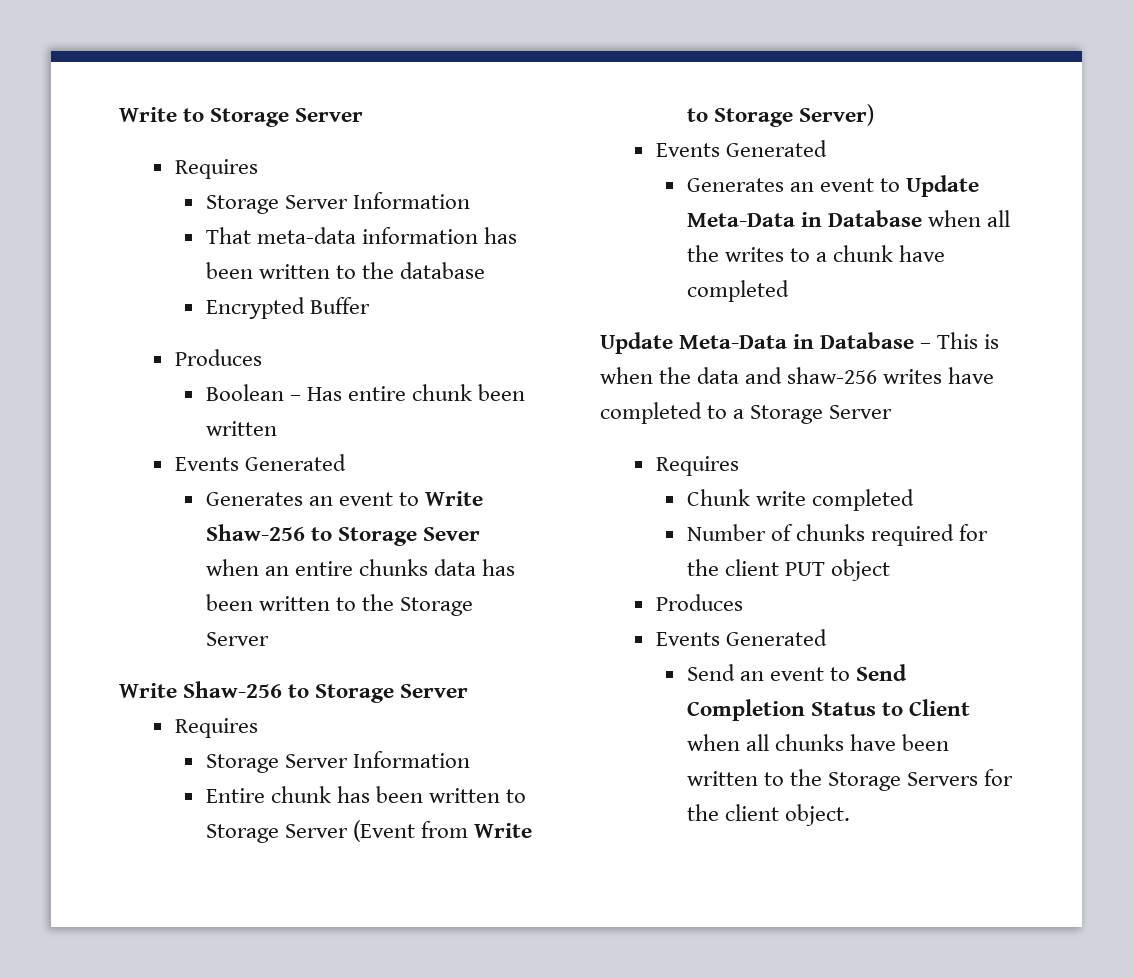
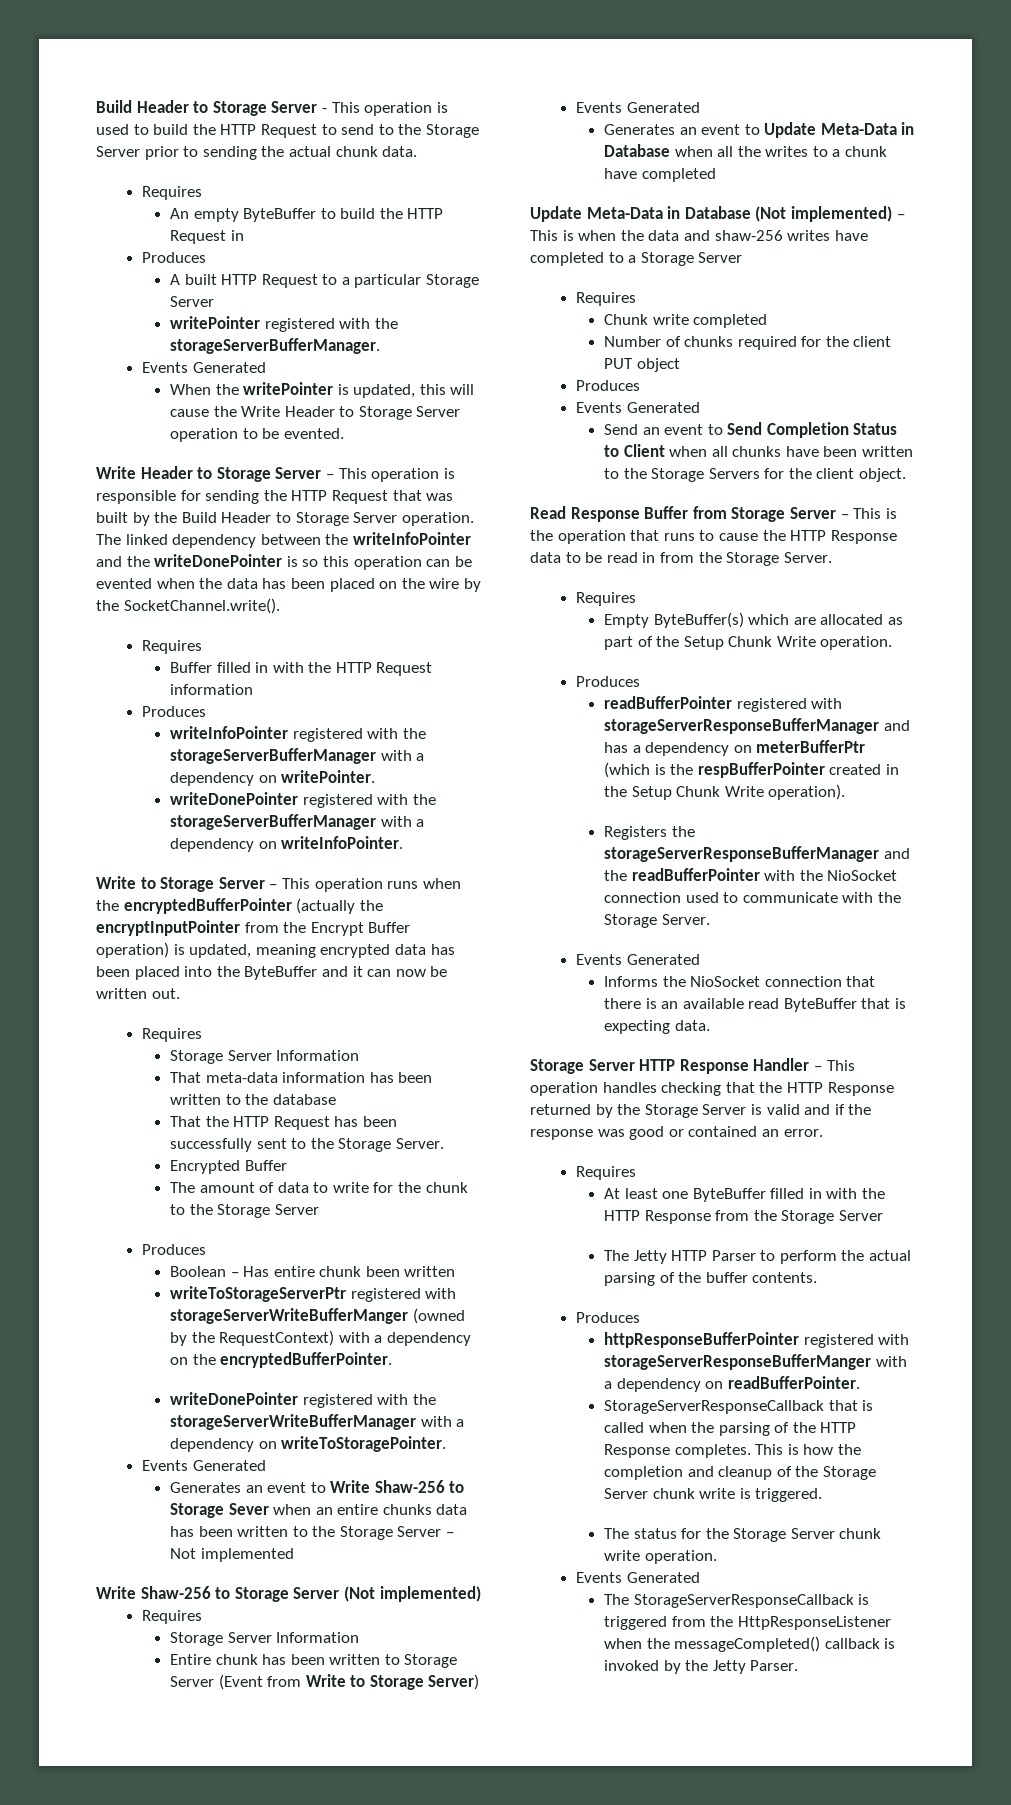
- Write to Storage Server
+ Build Header to Storage Server - This operation is used to build the HTTP Request to send to the Storage Server prior to sending the actual chunk data.
+ Requires
+ An empty ByteBuffer to build the HTTP Request in
+ Produces
+ A built HTTP Request to a particular Storage Server
+ writePointer registered with the storageServerBufferManager.
+ Events Generated
+ When the writePointer is updated, this will cause the Write Header to Storage Server operation to be evented.
+ Write Header to Storage Server – This operation is responsible for sending the HTTP Request that was built by the Build Header to Storage Server operation. The linked dependency between the writeInfoPointer and the writeDonePointer is so this operation can be evented when the data has been placed on the wire by the SocketChannel.write().
+ Requires
+ Buffer filled in with the HTTP Request information
+ Produces
+ writeInfoPointer registered with the storageServerBufferManager with a dependency on writePointer.
+ writeDonePointer registered with the storageServerBufferManager with a dependency on writeInfoPointer.
+ Write to Storage Server – This operation runs when the encryptedBufferPointer (actually the encryptInputPointer from the Encrypt Buffer operation) is updated, meaning encrypted data has been placed into the ByteBuffer and it can now be written out.
+ That the HTTP Request has been successfully sent to the Storage Server.
  Encrypted Buffer
+ The amount of data to write for the chunk to the Storage Server
+ writeToStorageServerPtr registered with storageServerWriteBufferManger (owned by the RequestContext) with a dependency on the encryptedBufferPointer.
+ writeDonePointer registered with the storageServerWriteBufferManager with a dependency on writeToStoragePointer.
- Generates an event to Write Shaw-256 to Storage Sever when an entire chunks data has been written to the Storage Server
+ Generates an event to Write Shaw-256 to Storage Sever when an entire chunks data has been written to the Storage Server – Not implemented
- Write Shaw-256 to Storage Server
+ Write Shaw-256 to Storage Server (Not implemented)
- Update Meta-Data in Database – This is when the data and shaw-256 writes have completed to a Storage Server
+ Update Meta-Data in Database (Not implemented) – This is when the data and shaw-256 writes have completed to a Storage Server
+ Read Response Buffer from Storage Server – This is the operation that runs to cause the HTTP Response data to be read in from the Storage Server.
+ Requires
+ Empty ByteBuffer(s) which are allocated as part of the Setup Chunk Write operation.
+ Produces
+ readBufferPointer registered with storageServerResponseBufferManager and has a dependency on meterBufferPtr (which is the respBufferPointer created in the Setup Chunk Write operation).
+ Registers the storageServerResponseBufferManager and the readBufferPointer with the NioSocket connection used to communicate with the Storage Server.
+ Events Generated
+ Informs the NioSocket connection that there is an available read ByteBuffer that is expecting data.
+ Storage Server HTTP Response Handler – This operation handles checking that the HTTP Response returned by the Storage Server is valid and if the response was good or contained an error.
+ Requires
+ At least one ByteBuffer filled in with the HTTP Response from the Storage Server
+ The Jetty HTTP Parser to perform the actual parsing of the buffer contents.
+ Produces
+ httpResponseBufferPointer registered with storageServerResponseBufferManger with a dependency on readBufferPointer.
+ StorageServerResponseCallback that is called when the parsing of the HTTP Response completes. This is how the completion and cleanup of the Storage Server chunk write is triggered.
+ The status for the Storage Server chunk write operation.
+ Events Generated
+ The StorageServerResponseCallback is triggered from the HttpResponseListener when the messageCompleted() callback is invoked by the Jetty Parser.

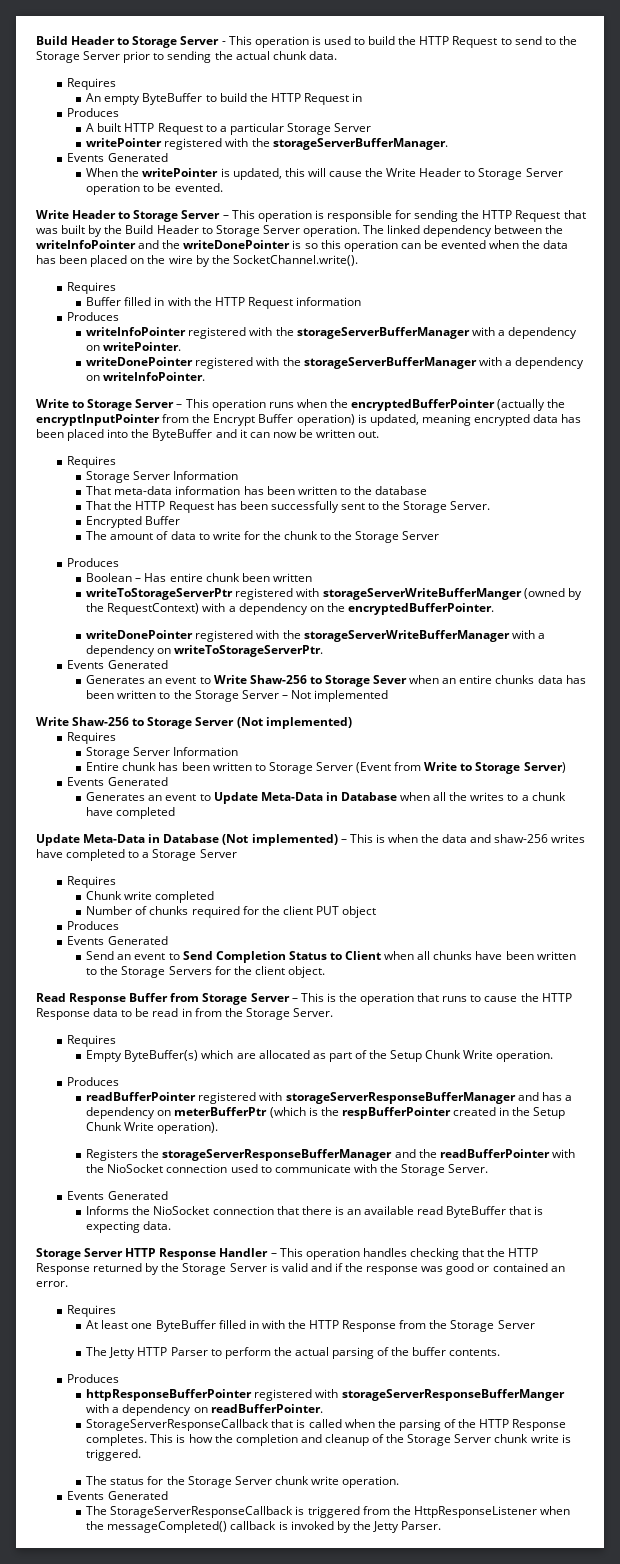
- writeDonePointer registered with the storageServerWriteBufferManager with a dependency on writeToStoragePointer.
+ writeDonePointer registered with the storageServerWriteBufferManager with a dependency on writeToStorageServerPtr.

